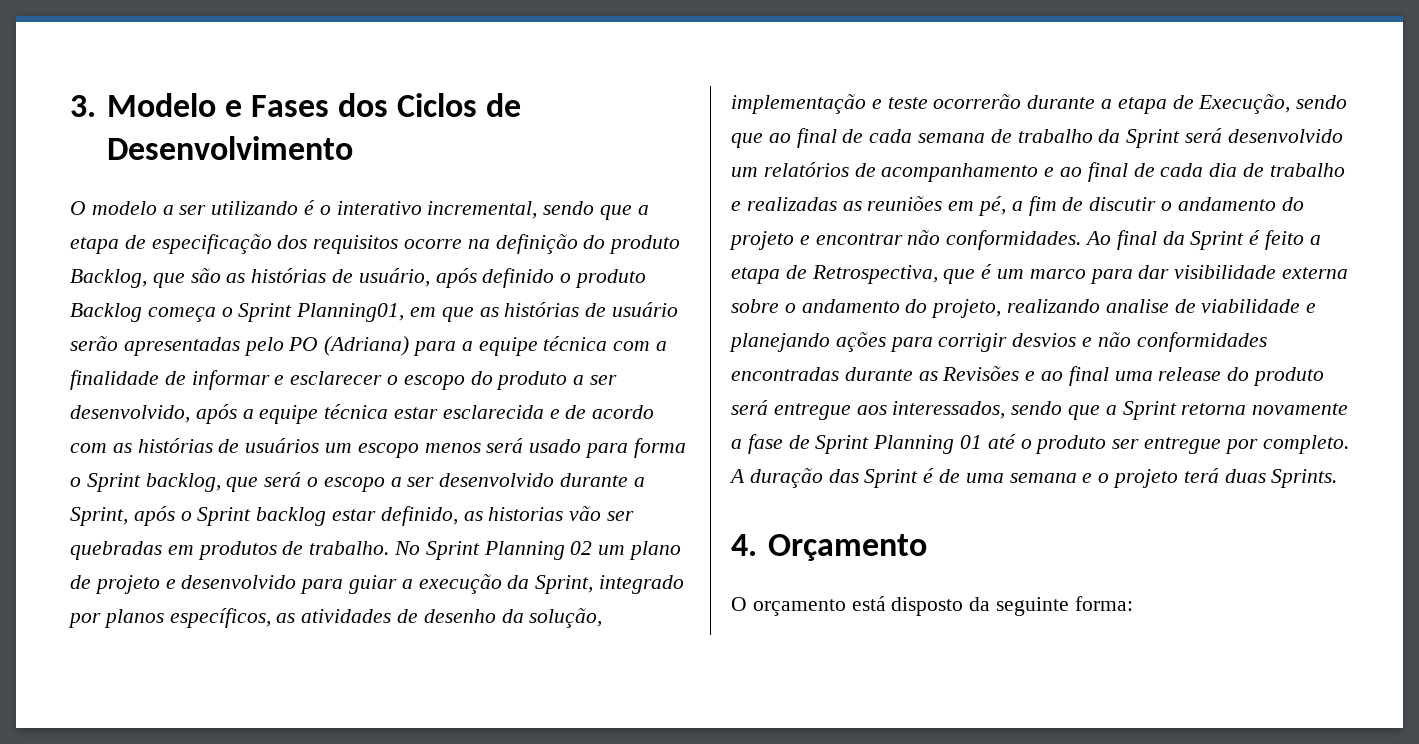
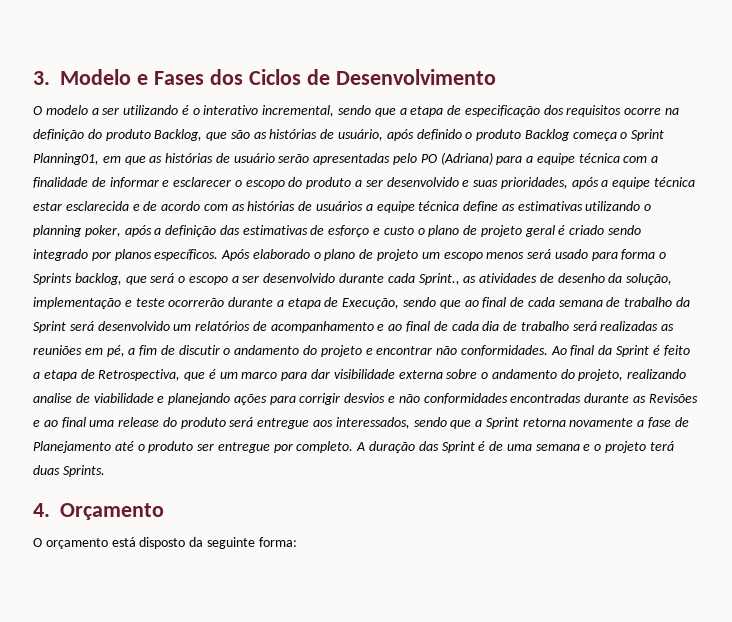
- O modelo a ser utilizando é o interativo incremental, sendo que a etapa de especificação dos requisitos ocorre na definição do produto Backlog, que são as histórias de usuário, após definido o produto Backlog começa o Sprint Planning01, em que as histórias de usuário serão apresentadas pelo PO (Adriana) para a equipe técnica com a finalidade de informar e esclarecer o escopo do produto a ser desenvolvido, após a equipe técnica estar esclarecida e de acordo com as histórias de usuários um escopo menos será usado para forma o Sprint backlog, que será o escopo a ser desenvolvido durante a Sprint, após o Sprint backlog estar definido, as historias vão ser quebradas em produtos de trabalho. No Sprint Planning 02 um plano de projeto e desenvolvido para guiar a execução da Sprint, integrado por planos específicos, as atividades de desenho da solução, implementação e teste ocorrerão durante a etapa de Execução, sendo que ao final de cada semana de trabalho da Sprint será desenvolvido um relatórios de acompanhamento e ao final de cada dia de trabalho e realizadas as reuniões em pé, a fim de discutir o andamento do projeto e encontrar não conformidades.
+ O modelo a ser utilizando é o interativo incremental, sendo que a etapa de especificação dos requisitos ocorre na definição do produto Backlog, que são as histórias de usuário, após definido o produto Backlog começa o Sprint Planning01, em que as histórias de usuário serão apresentadas pelo PO (Adriana) para a equipe técnica com a finalidade de informar e esclarecer o escopo do produto a ser desenvolvido e suas prioridades, após a equipe técnica estar esclarecida e de acordo com as histórias de usuários a equipe técnica define as estimativas utilizando o planning poker, após a definição das estimativas de esforço e custo o plano de projeto geral é criado sendo integrado por planos específicos. Após elaborado o plano de projeto um escopo menos será usado para forma o Sprints backlog, que será o escopo a ser desenvolvido durante cada Sprint., as atividades de desenho da solução, implementação e teste ocorrerão durante a etapa de Execução, sendo que ao final de cada semana de trabalho da Sprint será desenvolvido um relatórios de acompanhamento e ao final de cada dia de trabalho será realizadas as reuniões em pé, a fim de discutir o andamento do projeto e encontrar não conformidades.
- Ao final da Sprint é feito a etapa de Retrospectiva, que é um marco para dar visibilidade externa sobre o andamento do projeto, realizando analise de viabilidade e planejando ações para corrigir desvios e não conformidades encontradas durante as Revisões e ao final uma release do produto será entregue aos interessados, sendo que a Sprint retorna novamente a fase de Sprint Planning 01 até o produto ser entregue por completo.
+ Ao final da Sprint é feito a etapa de Retrospectiva, que é um marco para dar visibilidade externa sobre o andamento do projeto, realizando analise de viabilidade e planejando ações para corrigir desvios e não conformidades encontradas durante as Revisões e ao final uma release do produto será entregue aos interessados, sendo que a Sprint retorna novamente a fase de Planejamento até o produto ser entregue por completo.

